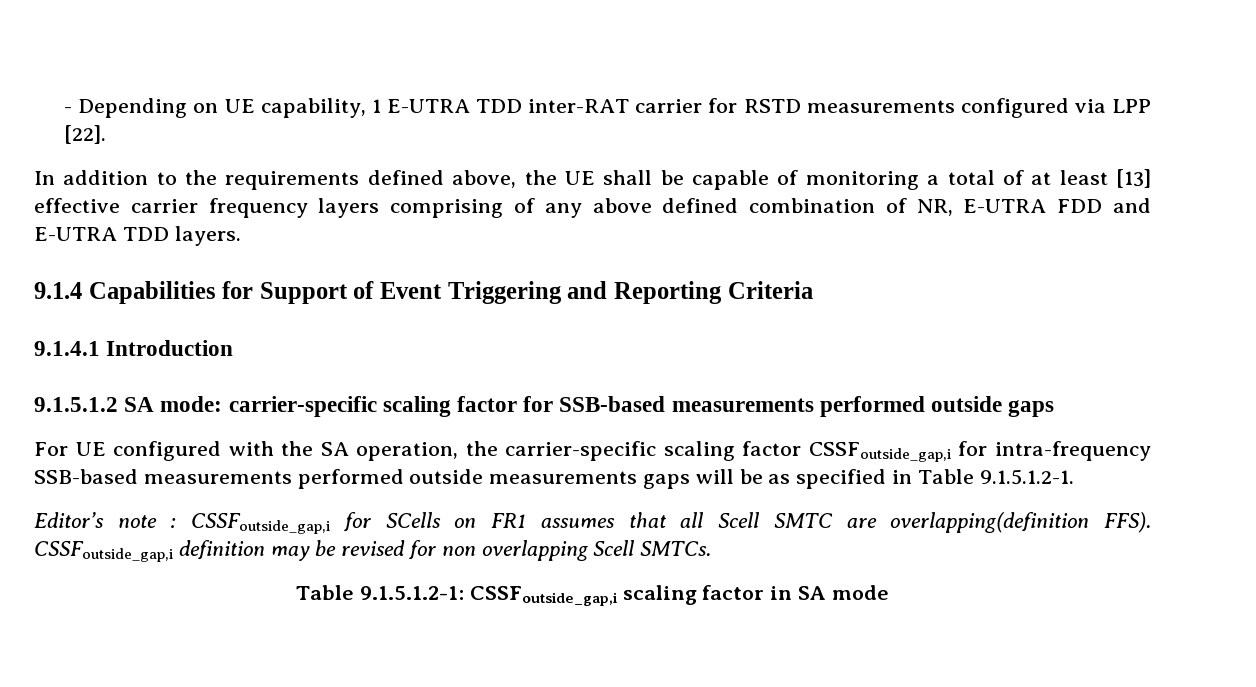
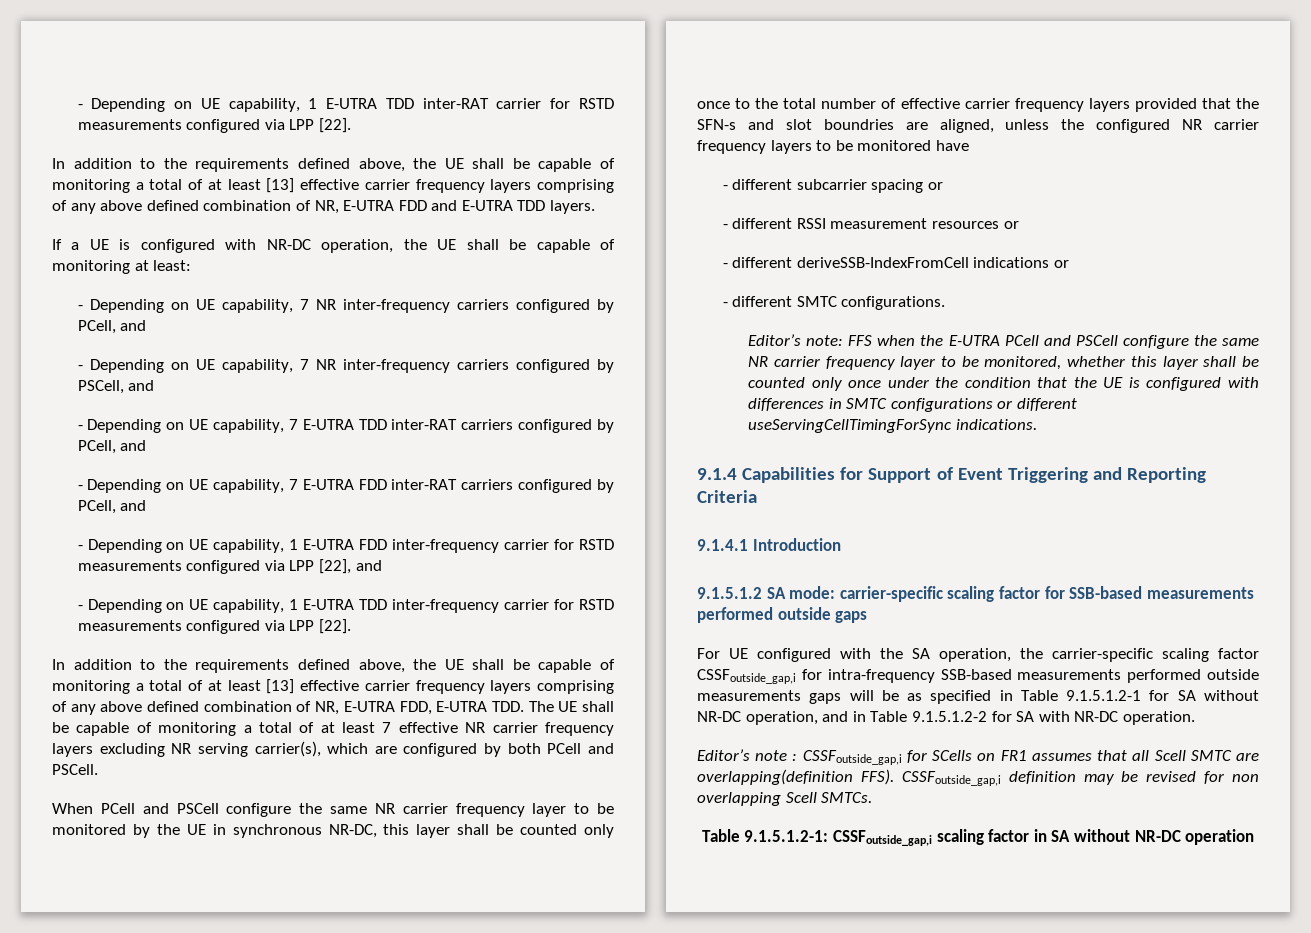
+ If a UE is configured with NR-DC operation, the UE shall be capable of monitoring at least:
+ - Depending on UE capability, 7 NR inter-frequency carriers configured by PCell, and
+ - Depending on UE capability, 7 NR inter-frequency carriers configured by PSCell, and
+ - Depending on UE capability, 7 E-UTRA TDD inter-RAT carriers configured by PCell, and
+ - Depending on UE capability, 7 E-UTRA FDD inter-RAT carriers configured by PCell, and
+ - Depending on UE capability, 1 E-UTRA FDD inter-frequency carrier for RSTD measurements configured via LPP [22], and
+ - Depending on UE capability, 1 E-UTRA TDD inter-frequency carrier for RSTD measurements configured via LPP [22].
+ In addition to the requirements defined above, the UE shall be capable of monitoring a total of at least [13] effective carrier frequency layers comprising of any above defined combination of NR, E-UTRA FDD, E-UTRA TDD. The UE shall be capable of monitoring a total of at least 7 effective NR carrier frequency layers excluding NR serving carrier(s), which are configured by both PCell and PSCell.
+ When PCell and PSCell configure the same NR carrier frequency layer to be monitored by the UE in synchronous NR-DC, this layer shall be counted only once to the total number of effective carrier frequency layers provided that the SFN-s and slot boundries are aligned, unless the configured NR carrier frequency layers to be monitored have
+ - different subcarrier spacing or
+ - different RSSI measurement resources or
+ - different deriveSSB-IndexFromCell indications or
+ - different SMTC configurations.
+ Editor’s note: FFS when the E-UTRA PCell and PSCell configure the same NR carrier frequency layer to be monitored, whether this layer shall be counted only once under the condition that the UE is configured with differences in SMTC configurations or different useServingCellTimingForSync indications.
- For UE configured with the SA operation, the carrier-specific scaling factor CSSFoutside_gap,i for intra-frequency SSB-based measurements performed outside measurements gaps will be as specified in Table 9.1.5.1.2-1.
+ For UE configured with the SA operation, the carrier-specific scaling factor CSSFoutside_gap,i for intra-frequency SSB-based measurements performed outside measurements gaps will be as specified in Table 9.1.5.1.2-1 for SA without NR-DC operation, and in Table 9.1.5.1.2-2 for SA with NR-DC operation.
- Table 9.1.5.1.2-1: CSSFoutside_gap,i scaling factor in SA mode
+ Table 9.1.5.1.2-1: CSSFoutside_gap,i scaling factor in SA without NR-DC operation

